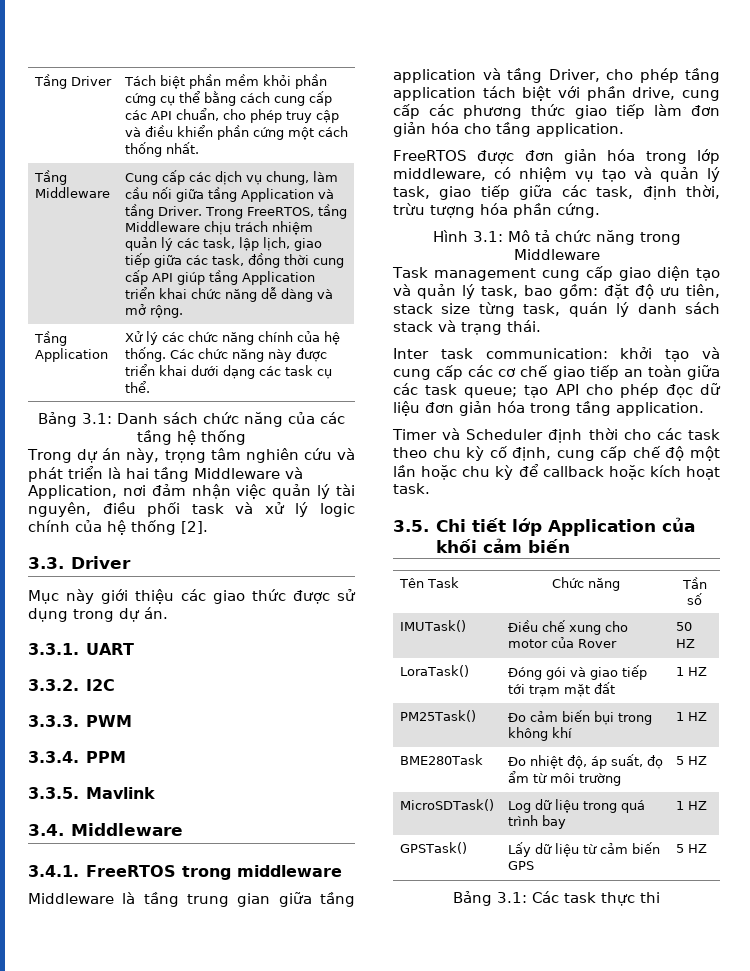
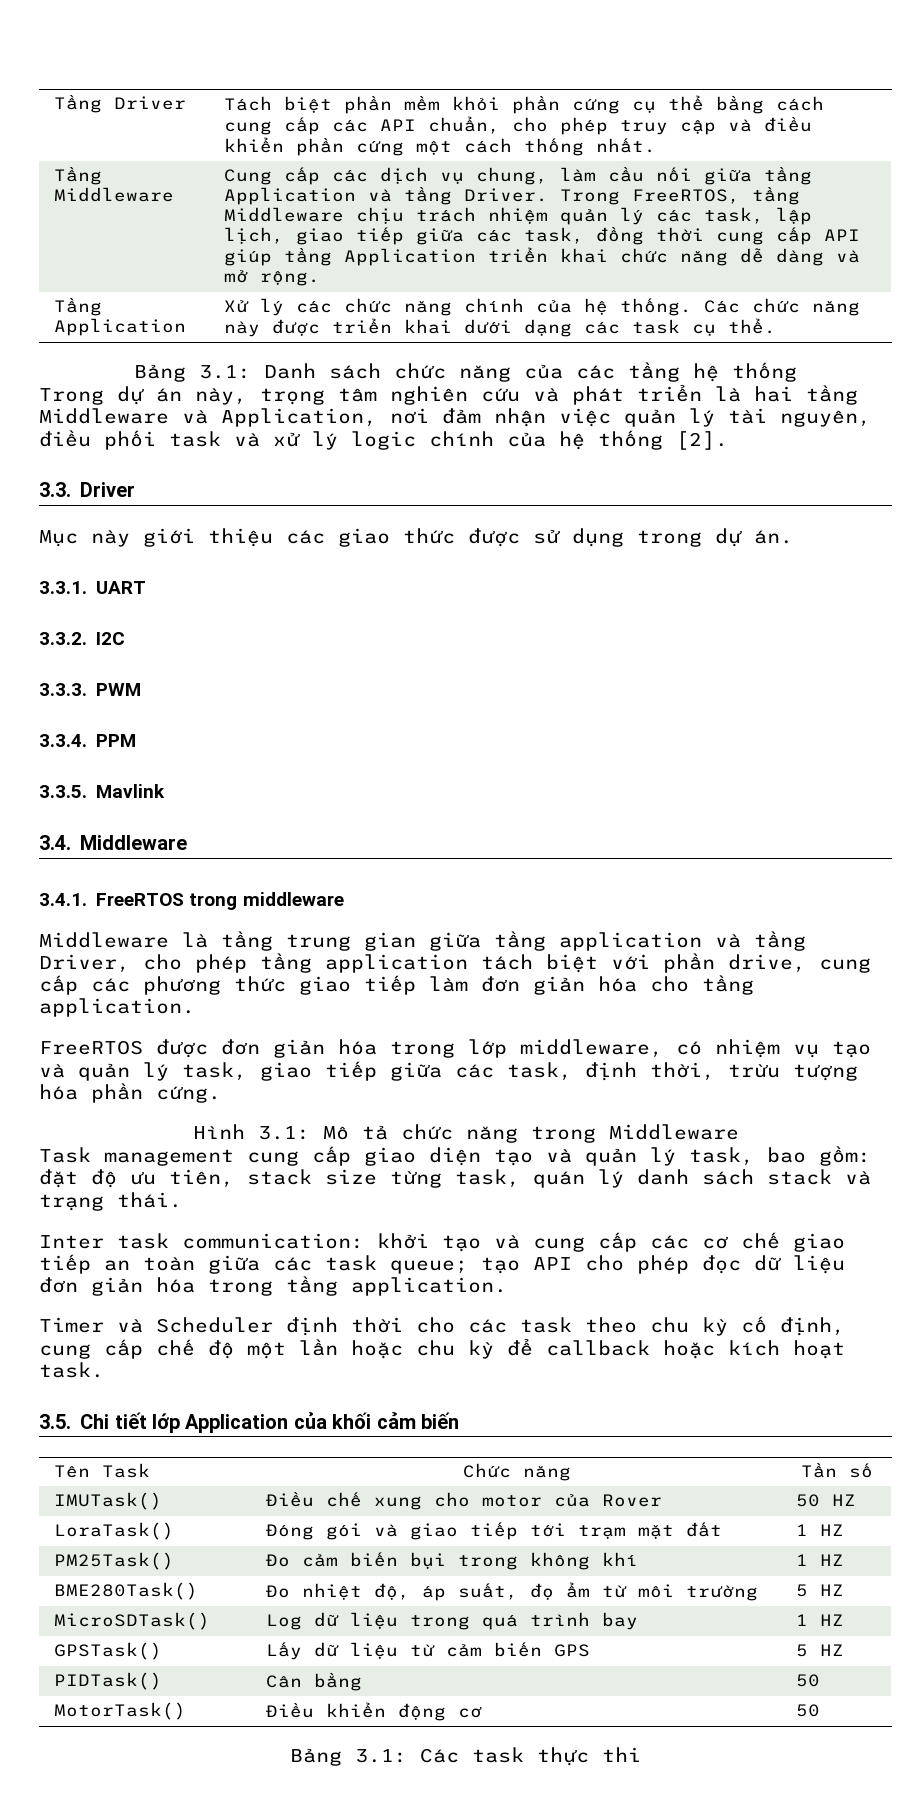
- BME280Task | Đo nhiệt độ, áp suất, đọ ẩm từ môi trường | 5 HZ
+ BME280Task() | Đo nhiệt độ, áp suất, đọ ẩm từ môi trường | 5 HZ
+ PIDTask() | Cân bằng | 50
+ MotorTask() | Điều khiển động cơ | 50

